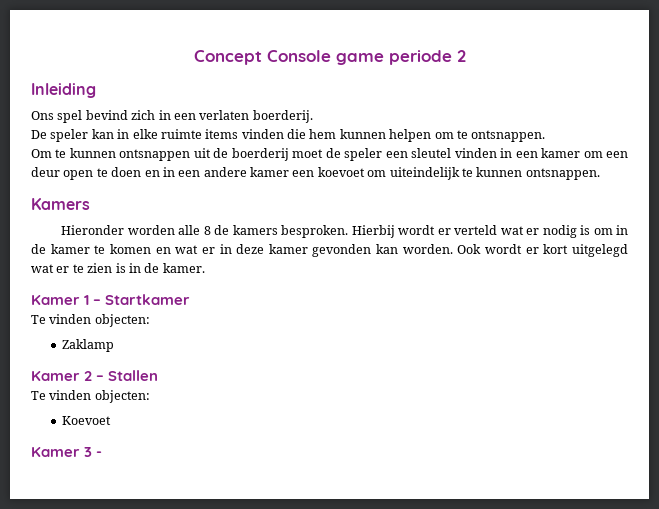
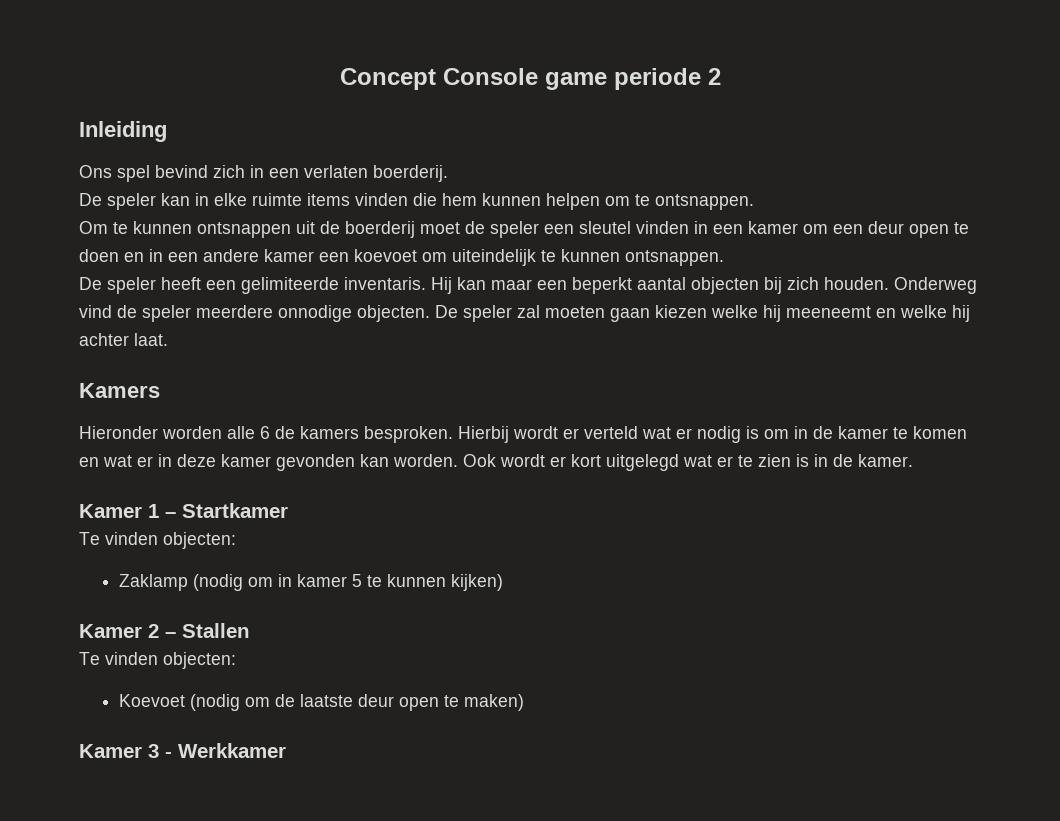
+ De speler heeft een gelimiteerde inventaris. Hij kan maar een beperkt aantal objecten bij zich houden. Onderweg vind de speler meerdere onnodige objecten. De speler zal moeten gaan kiezen welke hij meeneemt en welke hij achter laat.
- Hieronder worden alle 8 de kamers besproken.
+ Hieronder worden alle 6 de kamers besproken.
- Zaklamp
+ Zaklamp (nodig om in kamer 5 te kunnen kijken)
- Koevoet
+ Koevoet (nodig om de laatste deur open te maken)
- Kamer 3 -
+ Kamer 3 - Werkkamer

